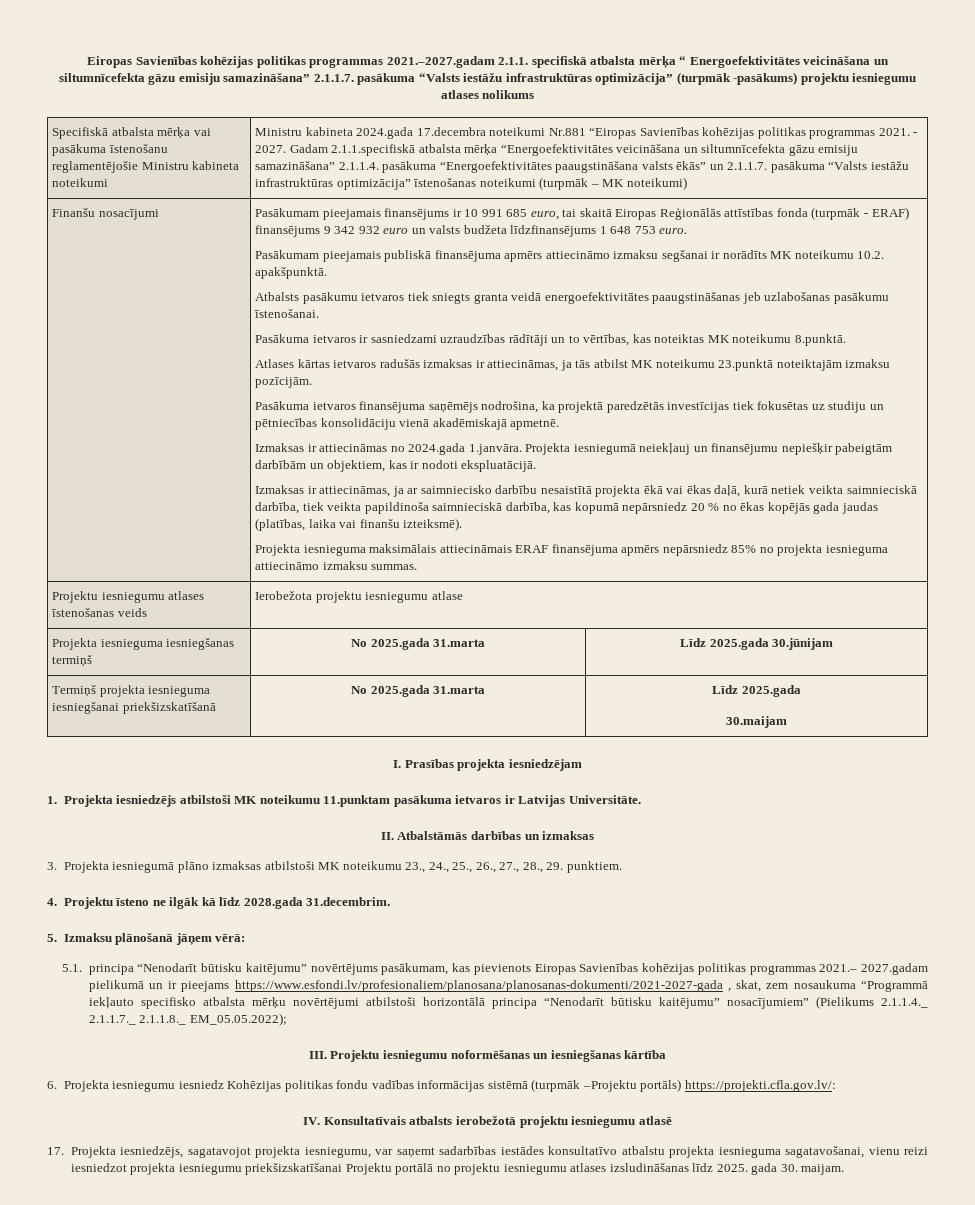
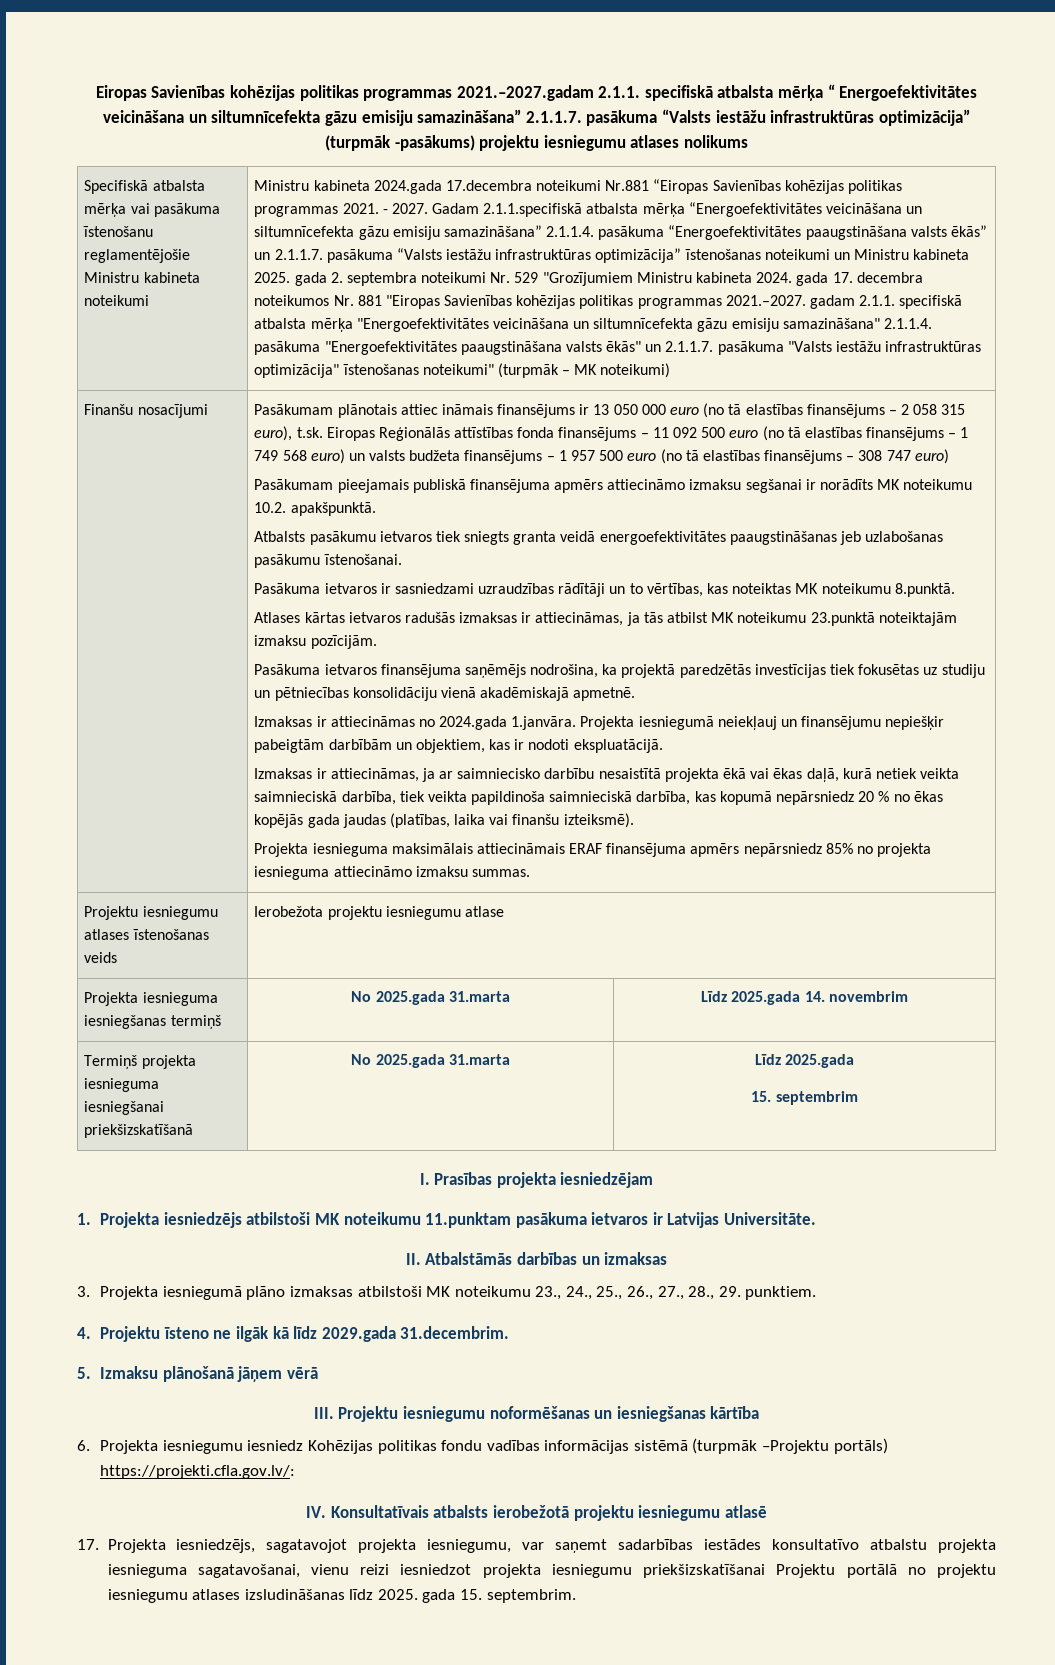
- Gadam 2.1.1.specifiskā atbalsta mērķa “Energoefektivitātes veicināšana un siltumnīcefekta gāzu emisiju samazināšana” 2.1.1.4. pasākuma “Energoefektivitātes paaugstināšana valsts ēkās” un 2.1.1.7. pasākuma “Valsts iestāžu infrastruktūras optimizācija” īstenošanas noteikumi (turpmāk – MK noteikumi)
+ Gadam 2.1.1.specifiskā atbalsta mērķa “Energoefektivitātes veicināšana un siltumnīcefekta gāzu emisiju samazināšana” 2.1.1.4. pasākuma “Energoefektivitātes paaugstināšana valsts ēkās” un 2.1.1.7. pasākuma “Valsts iestāžu infrastruktūras optimizācija” īstenošanas noteikumi un Ministru kabineta 2025. gada 2. septembra noteikumi Nr. 529 "Grozījumiem Ministru kabineta 2024. gada 17. decembra noteikumos Nr. 881 "Eiropas Savienības kohēzijas politikas programmas 2021.–2027. gadam 2.1.1. specifiskā atbalsta mērķa "Energoefektivitātes veicināšana un siltumnīcefekta gāzu emisiju samazināšana" 2.1.1.4. pasākuma "Energoefektivitātes paaugstināšana valsts ēkās" un 2.1.1.7. pasākuma "Valsts iestāžu infrastruktūras optimizācija" īstenošanas noteikumi" (turpmāk – MK noteikumi)
- Pasākumam pieejamais finansējums ir 10 991 685 euro, tai skaitā Eiropas Reģionālās attīstības fonda (turpmāk - ERAF) finansējums 9 342 932 euro un valsts budžeta līdzfinansējums 1 648 753 euro.
+ Pasākumam plānotais attiec ināmais finansējums ir 13 050 000 euro (no tā elastības finansējums – 2 058 315 euro), t.sk. Eiropas Reģionālās attīstības fonda finansējums – 11 092 500 euro (no tā elastības finansējums – 1 749 568 euro) un valsts budžeta finansējums – 1 957 500 euro (no tā elastības finansējums – 308 747 euro)
- Projekta iesnieguma iesniegšanas termiņš | No 2025.gada 31.marta | Līdz 2025.gada 30.jūnijam
+ Projekta iesnieguma iesniegšanas termiņš | No 2025.gada 31.marta | Līdz 2025.gada 14. novembrim
  Termiņš projekta iesnieguma iesniegšanai priekšizskatīšanā | No 2025.gada 31.marta | Līdz 2025.gada
- 30.maijam
+ 15. septembrim
- 4. Projektu īsteno ne ilgāk kā līdz 2028.gada 31.decembrim.
+ 4. Projektu īsteno ne ilgāk kā līdz 2029.gada 31.decembrim.
- 5. Izmaksu plānošanā jāņem vērā:
- 5.1. principa “Nenodarīt būtisku kaitējumu” novērtējums pasākumam, kas pievienots Eiropas Savienības kohēzijas politikas programmas 2021.– 2027.gadam pielikumā un ir pieejams https://www.esfondi.lv/profesionaliem/planosana/planosanas-dokumenti/2021-2027-gada , skat, zem nosaukuma “Programmā iekļauto specifisko atbalsta mērķu novērtējumi atbilstoši horizontālā principa “Nenodarīt būtisku kaitējumu” nosacījumiem” (Pielikums 2.1.1.4._ 2.1.1.7._ 2.1.1.8._ EM_05.05.2022);
+ 5. Izmaksu plānošanā jāņem vērā
- 17. Projekta iesniedzējs, sagatavojot projekta iesniegumu, var saņemt sadarbības iestādes konsultatīvo atbalstu projekta iesnieguma sagatavošanai, vienu reizi iesniedzot projekta iesniegumu priekšizskatīšanai Projektu portālā no projektu iesniegumu atlases izsludināšanas līdz 2025. gada 30. maijam.
+ 17. Projekta iesniedzējs, sagatavojot projekta iesniegumu, var saņemt sadarbības iestādes konsultatīvo atbalstu projekta iesnieguma sagatavošanai, vienu reizi iesniedzot projekta iesniegumu priekšizskatīšanai Projektu portālā no projektu iesniegumu atlases izsludināšanas līdz 2025. gada 15. septembrim.

